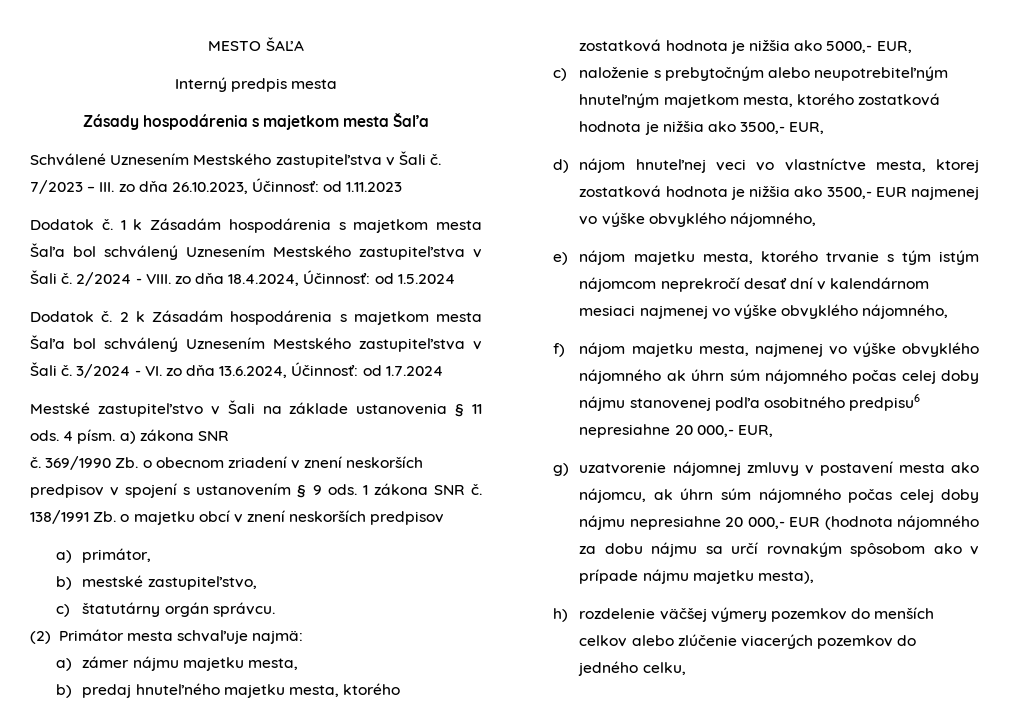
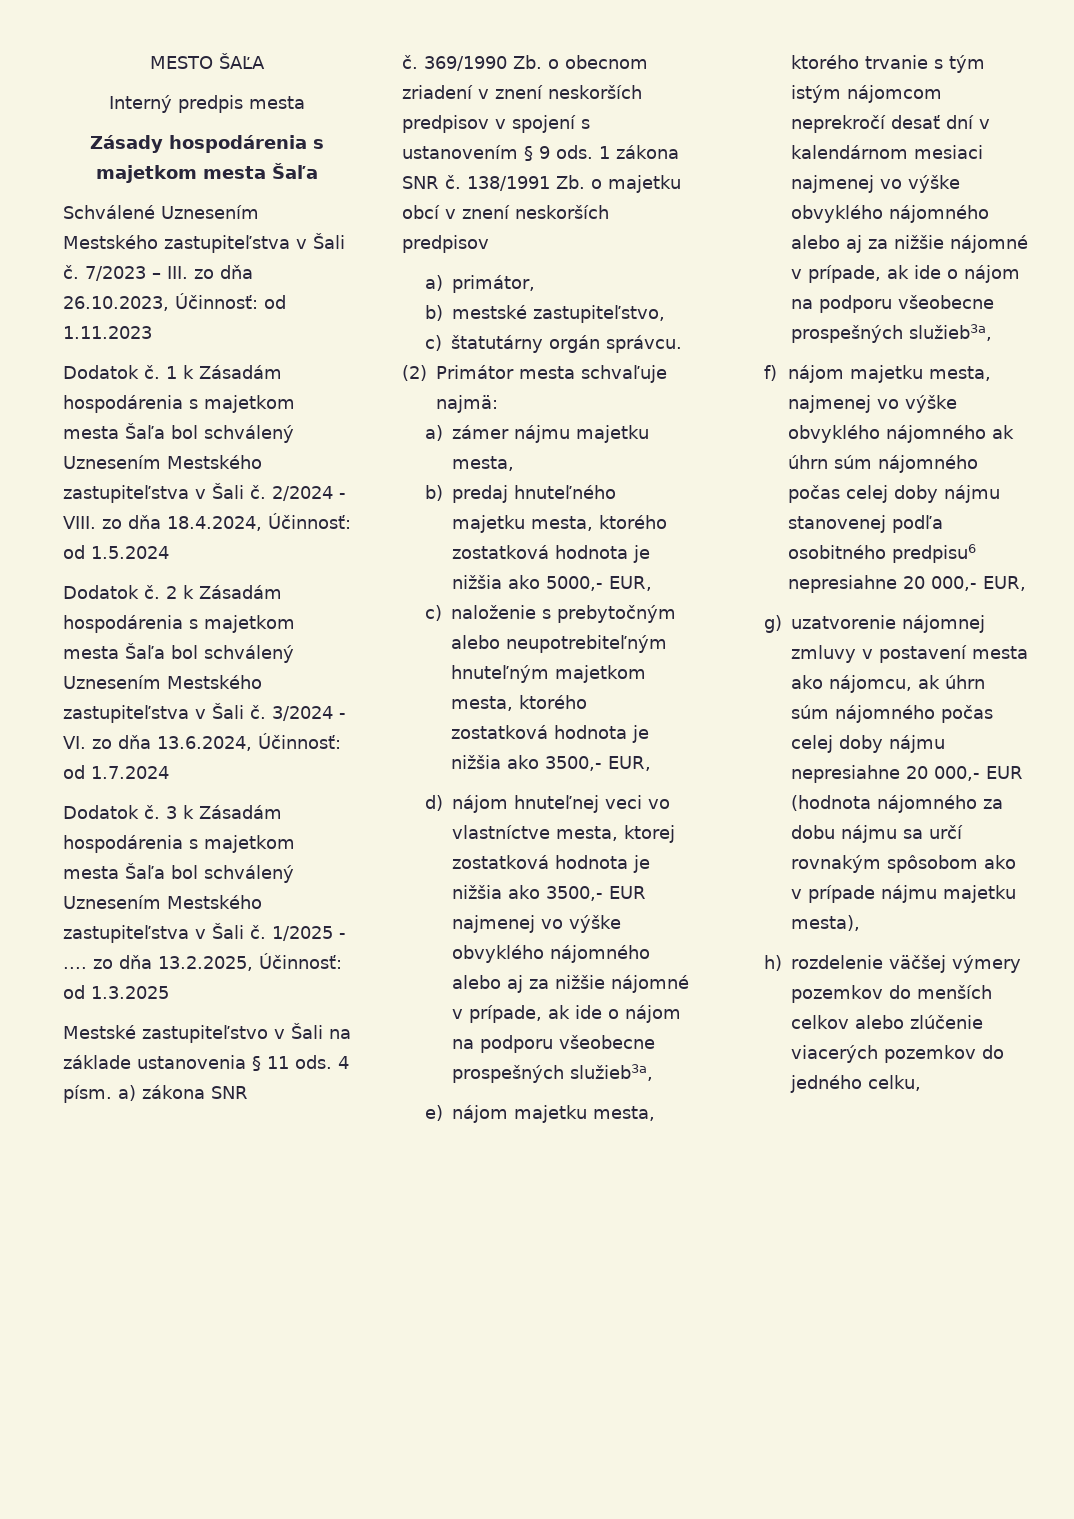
+ Dodatok č. 3 k Zásadám hospodárenia s majetkom mesta Šaľa bol schválený Uznesením Mestského zastupiteľstva v Šali č. 1/2025 - .... zo dňa 13.2.2025, Účinnosť: od 1.3.2025
- d) nájom hnuteľnej veci vo vlastníctve mesta, ktorej zostatková hodnota je nižšia ako 3500,- EUR najmenej vo výške obvyklého nájomného,
+ d) nájom hnuteľnej veci vo vlastníctve mesta, ktorej zostatková hodnota je nižšia ako 3500,- EUR najmenej vo výške obvyklého nájomného alebo aj za nižšie nájomné v prípade, ak ide o nájom na podporu všeobecne prospešných služieb3a,
- e) nájom majetku mesta, ktorého trvanie s tým istým nájomcom neprekročí desať dní v kalendárnom mesiaci najmenej vo výške obvyklého nájomného,
+ e) nájom majetku mesta, ktorého trvanie s tým istým nájomcom neprekročí desať dní v kalendárnom mesiaci najmenej vo výške obvyklého nájomného alebo aj za nižšie nájomné v prípade, ak ide o nájom na podporu všeobecne prospešných služieb3a,

